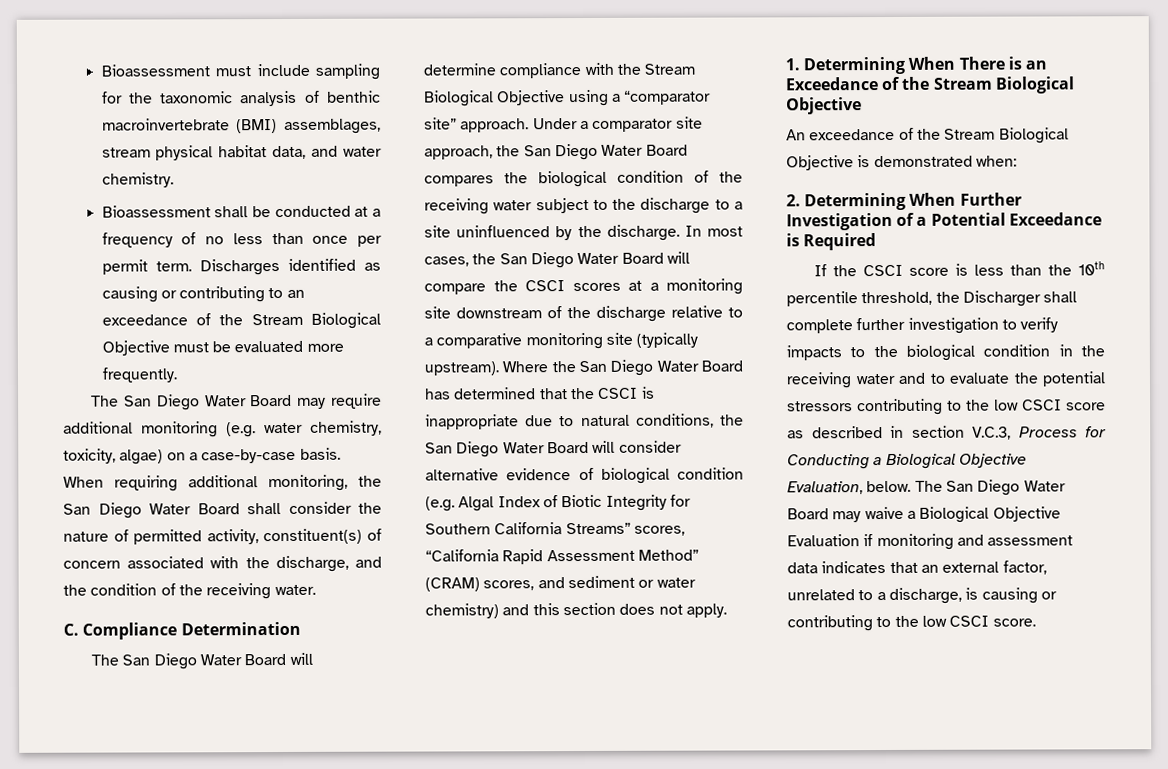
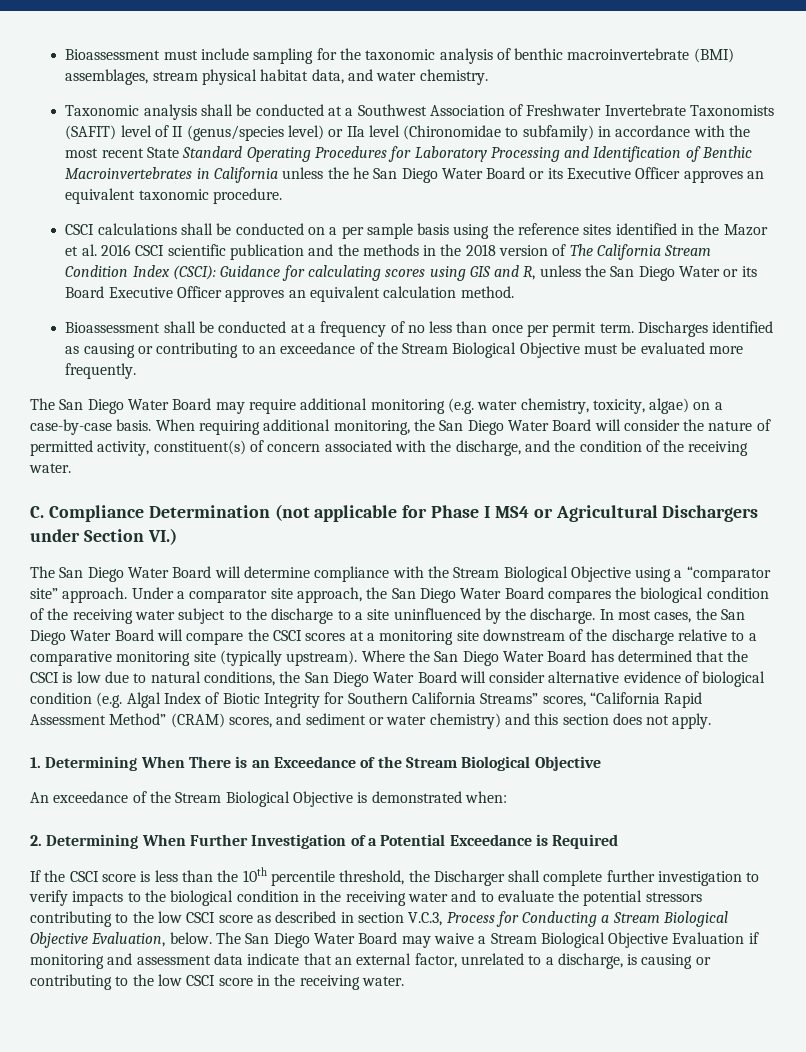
+ Taxonomic analysis shall be conducted at a Southwest Association of Freshwater Invertebrate Taxonomists (SAFIT) level of II (genus/species level) or IIa level (Chironomidae to subfamily) in accordance with the most recent State Standard Operating Procedures for Laboratory Processing and Identification of Benthic Macroinvertebrates in California unless the he San Diego Water Board or its Executive Officer approves an equivalent taxonomic procedure.
+ CSCI calculations shall be conducted on a per sample basis using the reference sites identified in the Mazor et al. 2016 CSCI scientific publication and the methods in the 2018 version of The California Stream Condition Index (CSCI): Guidance for calculating scores using GIS and R, unless the San Diego Water or its Board Executive Officer approves an equivalent calculation method.
- When requiring additional monitoring, the San Diego Water Board shall consider the nature of permitted activity, constituent(s) of concern associated with the discharge, and the condition of the receiving water.
+ When requiring additional monitoring, the San Diego Water Board will consider the nature of permitted activity, constituent(s) of concern associated with the discharge, and the condition of the receiving water.
- C. Compliance Determination
+ C. Compliance Determination (not applicable for Phase I MS4 or Agricultural Dischargers under Section VI.)
- Where the San Diego Water Board has determined that the CSCI is inappropriate due to natural conditions, the San Diego Water Board will consider alternative evidence of biological condition (e.g. Algal Index of Biotic Integrity for Southern California Streams” scores, “California Rapid Assessment Method” (CRAM) scores, and sediment or water chemistry) and this section does not apply.
+ Where the San Diego Water Board has determined that the CSCI is low due to natural conditions, the San Diego Water Board will consider alternative evidence of biological condition (e.g. Algal Index of Biotic Integrity for Southern California Streams” scores, “California Rapid Assessment Method” (CRAM) scores, and sediment or water chemistry) and this section does not apply.
- If the CSCI score is less than the 10th percentile threshold, the Discharger shall complete further investigation to verify impacts to the biological condition in the receiving water and to evaluate the potential stressors contributing to the low CSCI score as described in section V.C.3, Process for Conducting a Biological Objective Evaluation, below.
+ If the CSCI score is less than the 10th percentile threshold, the Discharger shall complete further investigation to verify impacts to the biological condition in the receiving water and to evaluate the potential stressors contributing to the low CSCI score as described in section V.C.3, Process for Conducting a Stream Biological Objective Evaluation, below.
- The San Diego Water Board may waive a Biological Objective Evaluation if monitoring and assessment data indicates that an external factor, unrelated to a discharge, is causing or contributing to the low CSCI score.
+ The San Diego Water Board may waive a Stream Biological Objective Evaluation if monitoring and assessment data indicate that an external factor, unrelated to a discharge, is causing or contributing to the low CSCI score in the receiving water.

